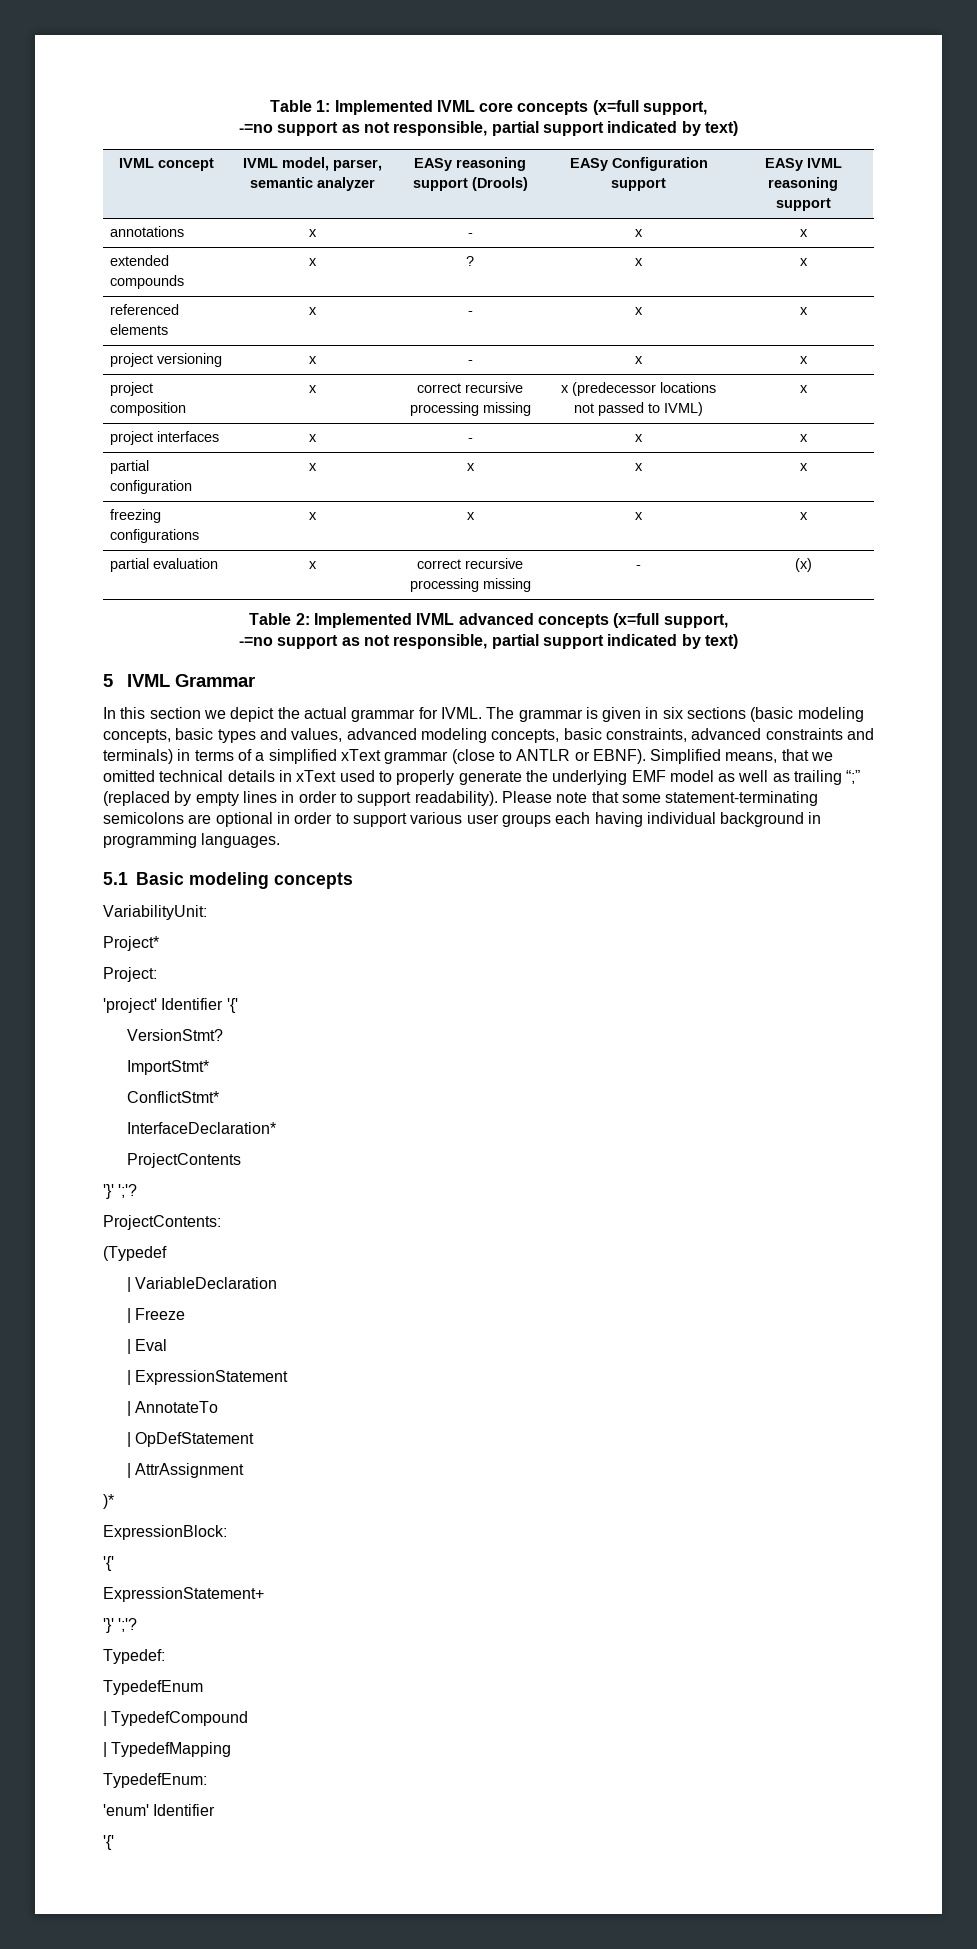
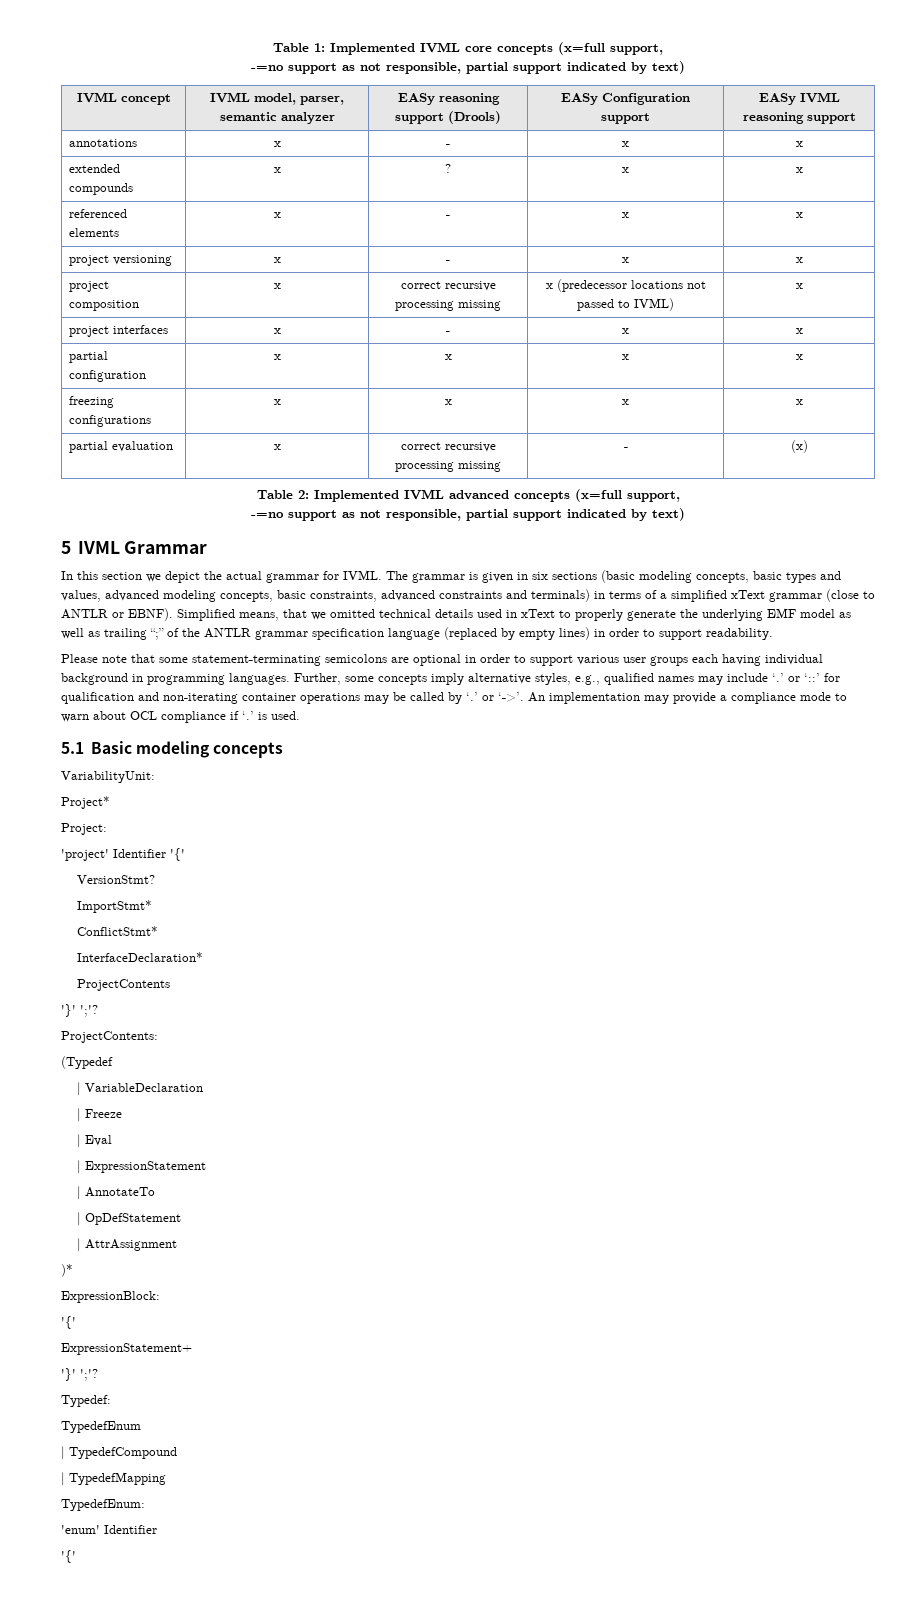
- Simplified means, that we omitted technical details in xText used to properly generate the underlying EMF model as well as trailing “;” (replaced by empty lines in order to support readability). Please note that some statement-terminating semicolons are optional in order to support various user groups each having individual background in programming languages.
+ Simplified means, that we omitted technical details used in xText to properly generate the underlying EMF model as well as trailing “;” of the ANTLR grammar specification language (replaced by empty lines) in order to support readability.
+ Please note that some statement-terminating semicolons are optional in order to support various user groups each having individual background in programming languages. Further, some concepts imply alternative styles, e.g., qualified names may include ‘.’ or ‘::’ for qualification and non-iterating container operations may be called by ‘.’ or ‘->’. An implementation may provide a compliance mode to warn about OCL compliance if ‘.’ is used.

